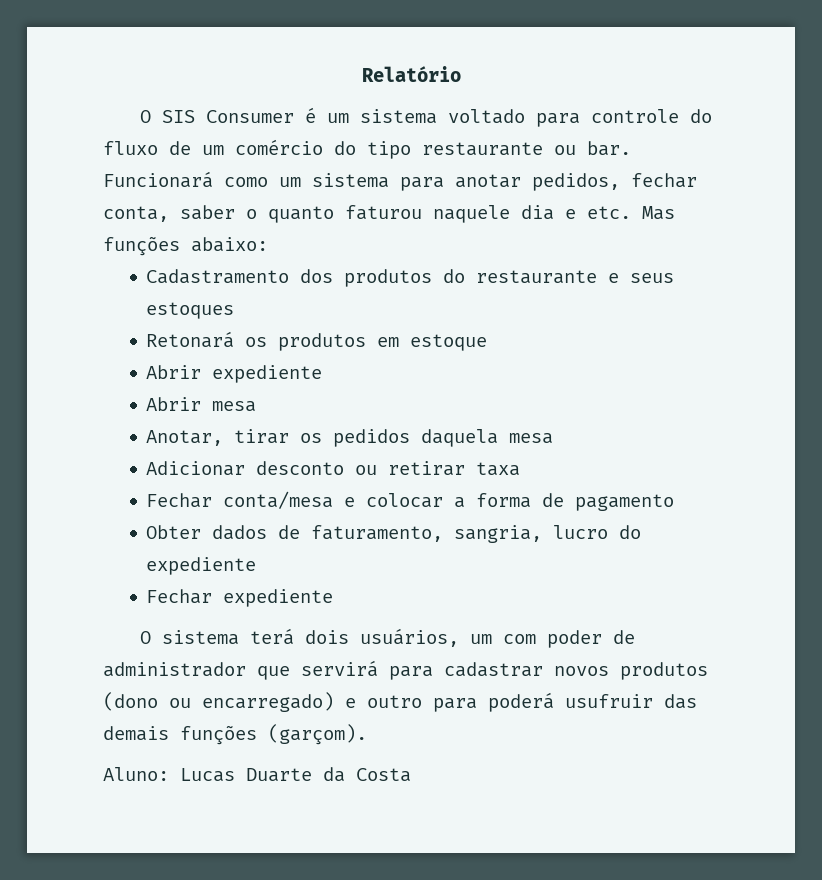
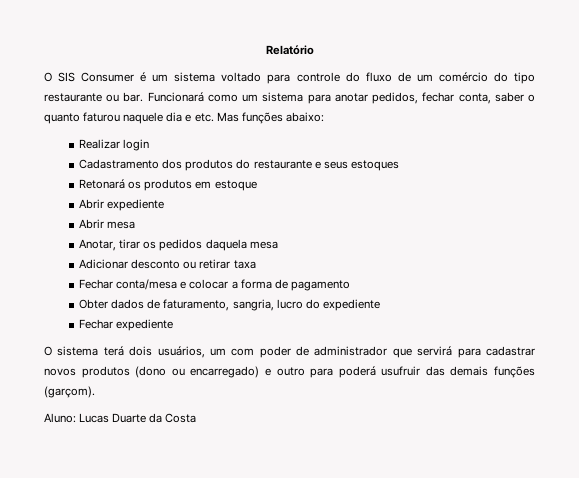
+ Realizar login

